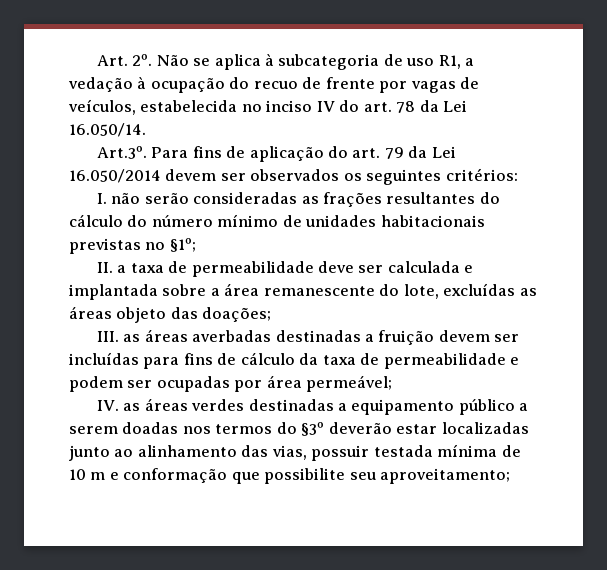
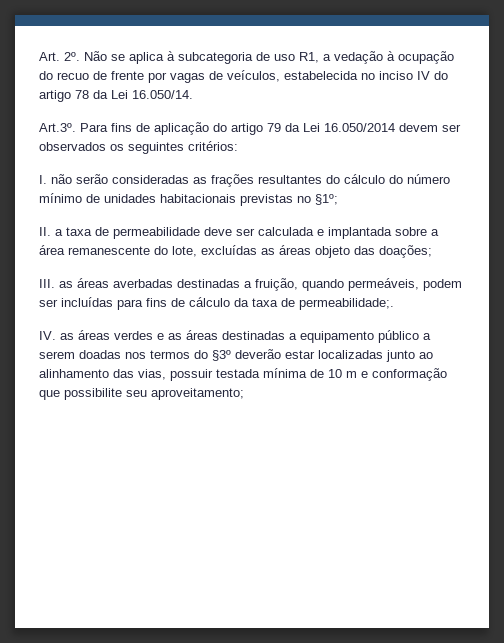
- Não se aplica à subcategoria de uso R1, a vedação à ocupação do recuo de frente por vagas de veículos, estabelecida no inciso IV do art. 78 da Lei 16.050/14.
+ Não se aplica à subcategoria de uso R1, a vedação à ocupação do recuo de frente por vagas de veículos, estabelecida no inciso IV do artigo 78 da Lei 16.050/14.
- Art.3º. Para fins de aplicação do art. 79 da Lei 16.050/2014 devem ser observados os seguintes critérios:
+ Art.3º. Para fins de aplicação do artigo 79 da Lei 16.050/2014 devem ser observados os seguintes critérios:
- III. as áreas averbadas destinadas a fruição devem ser incluídas para fins de cálculo da taxa de permeabilidade e podem ser ocupadas por área permeável;
+ III. as áreas averbadas destinadas a fruição, quando permeáveis, podem ser incluídas para fins de cálculo da taxa de permeabilidade;.
- IV. as áreas verdes destinadas a equipamento público a serem doadas nos termos do §3º deverão estar localizadas junto ao alinhamento das vias, possuir testada mínima de 10 m e conformação que possibilite seu aproveitamento;
+ IV. as áreas verdes e as áreas destinadas a equipamento público a serem doadas nos termos do §3º deverão estar localizadas junto ao alinhamento das vias, possuir testada mínima de 10 m e conformação que possibilite seu aproveitamento;

